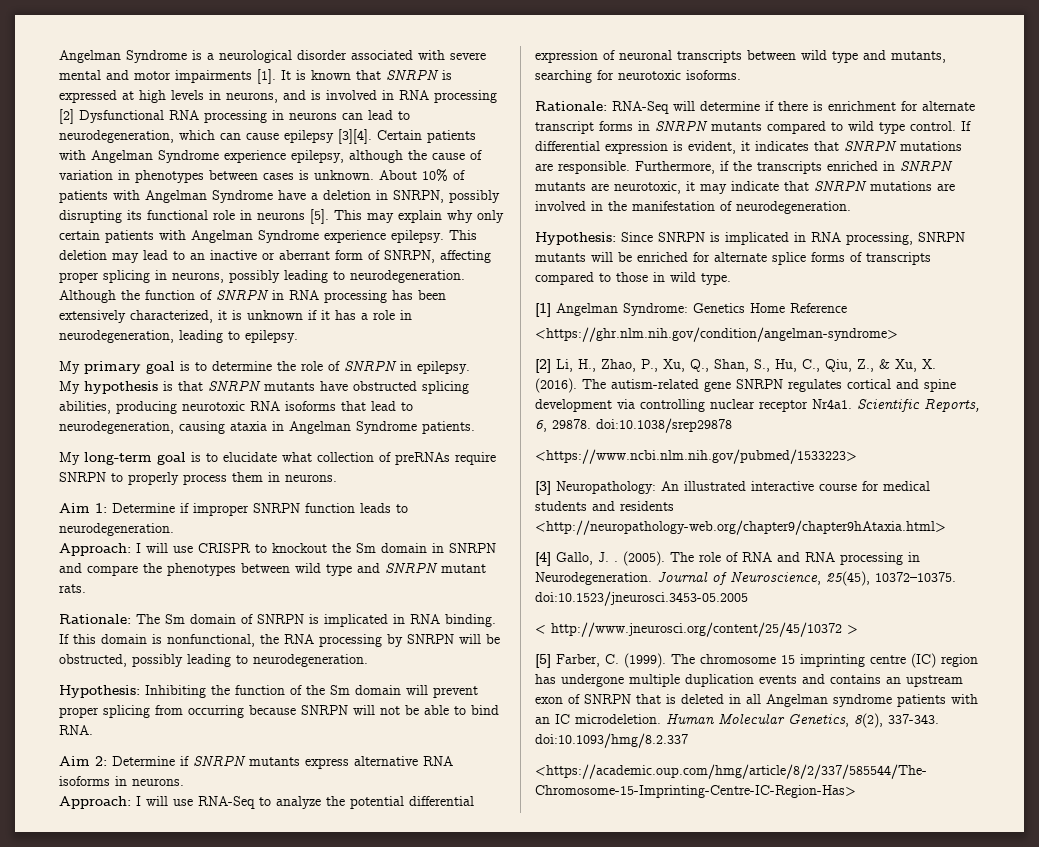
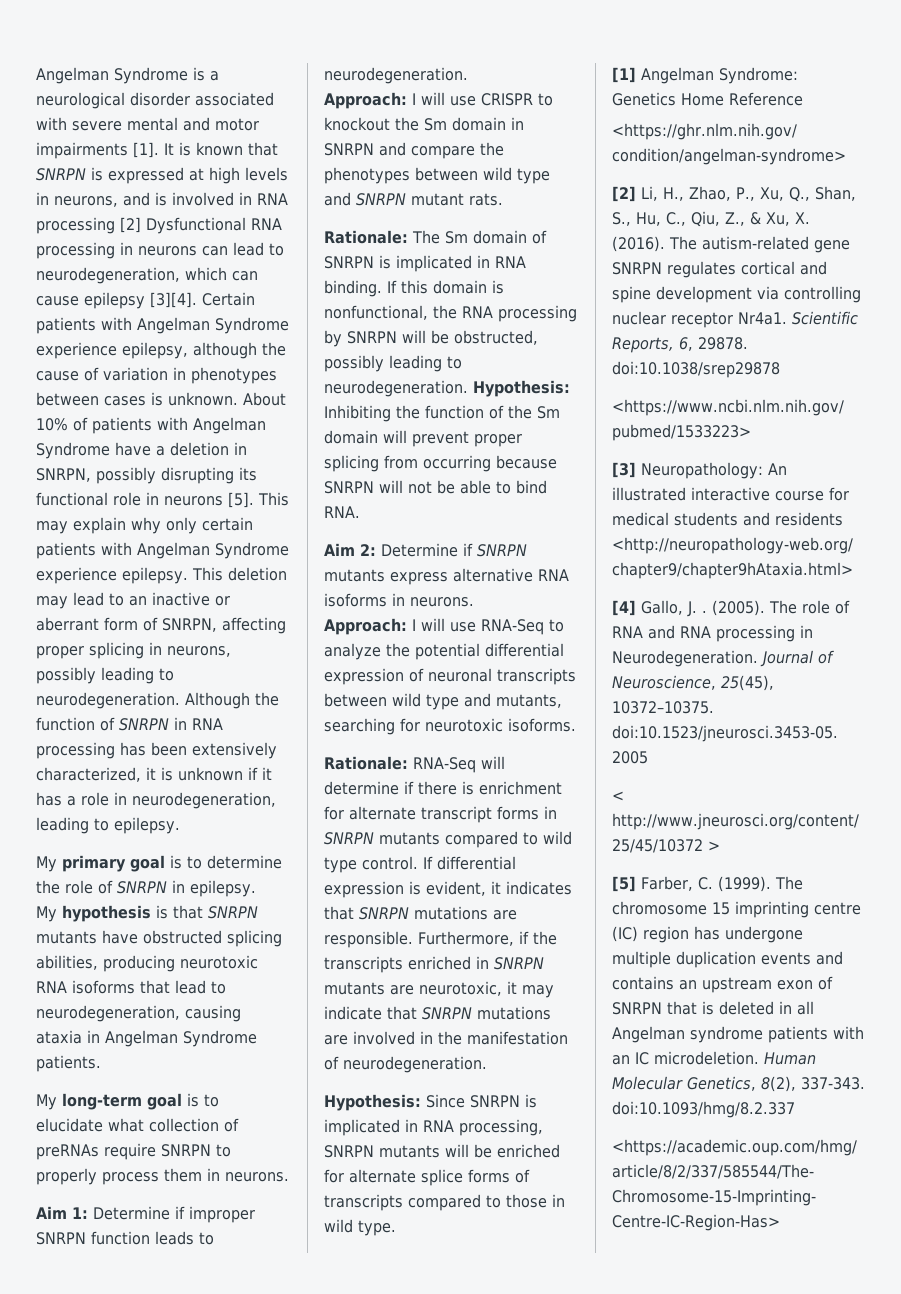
- If this domain is nonfunctional, the RNA processing by SNRPN will be obstructed, possibly leading to neurodegeneration.
- Hypothesis: Inhibiting the function of the Sm domain will prevent proper splicing from occurring because SNRPN will not be able to bind RNA.
+ If this domain is nonfunctional, the RNA processing by SNRPN will be obstructed, possibly leading to neurodegeneration. Hypothesis: Inhibiting the function of the Sm domain will prevent proper splicing from occurring because SNRPN will not be able to bind RNA.

